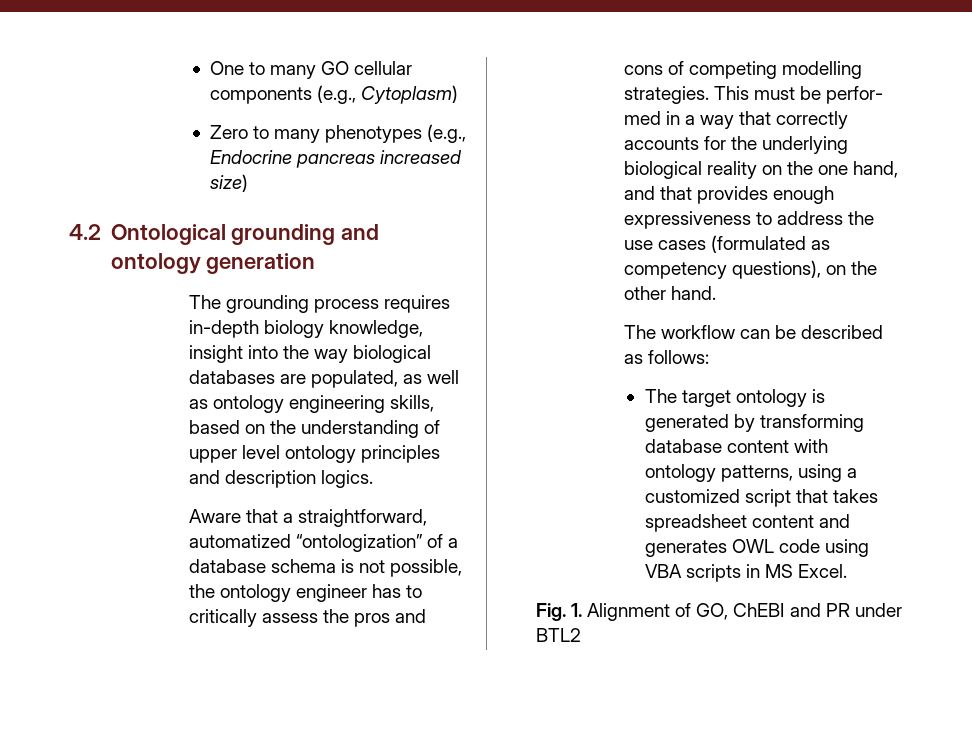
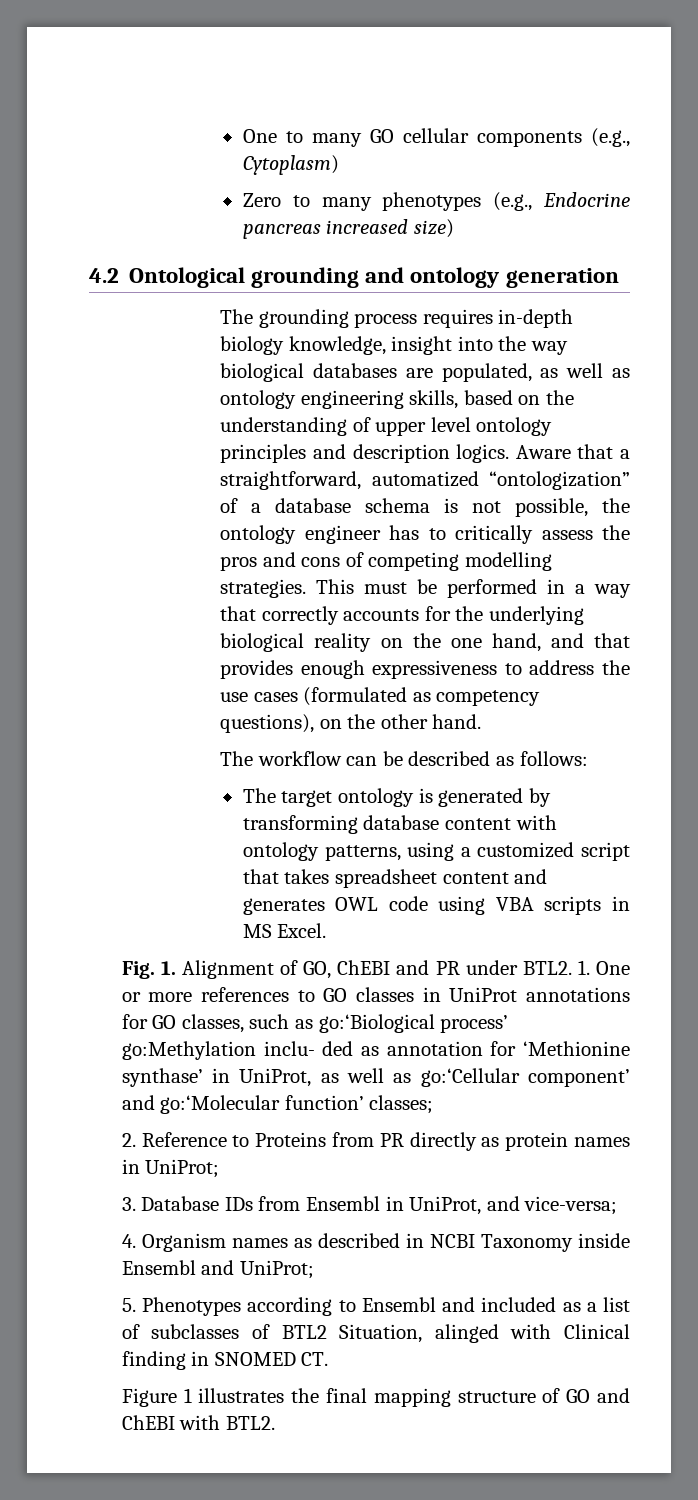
- The grounding process requires in-depth biology knowledge, insight into the way biological databases are populated, as well as ontology engineering skills, based on the understanding of upper level ontology principles and description logics.
- Aware that a straightforward, automatized “ontologization” of a database schema is not possible, the ontology engineer has to critically assess the pros and cons of competing modelling strategies.
+ The grounding process requires in-depth biology knowledge, insight into the way biological databases are populated, as well as ontology engineering skills, based on the understanding of upper level ontology principles and description logics. Aware that a straightforward, automatized “ontologization” of a database schema is not possible, the ontology engineer has to critically assess the pros and cons of competing modelling strategies.
- This must be perfor- med in a way that correctly accounts for the underlying biological reality on the one hand, and that provides enough expressiveness to address the use cases (formulated as competency questions), on the other hand.
+ This must be performed in a way that correctly accounts for the underlying biological reality on the one hand, and that provides enough expressiveness to address the use cases (formulated as competency questions), on the other hand.
- Fig. 1. Alignment of GO, ChEBI and PR under BTL2
+ Fig. 1. Alignment of GO, ChEBI and PR under BTL2. 1. One or more references to GO classes in UniProt annotations for GO classes, such as go:‘Biological process’ go:Methylation inclu- ded as annotation for ‘Methionine synthase’ in UniProt, as well as go:‘Cellular component’ and go:‘Molecular function’ classes;
+ 2. Reference to Proteins from PR directly as protein names in UniProt;
+ 3. Database IDs from Ensembl in UniProt, and vice-versa;
+ 4. Organism names as described in NCBI Taxonomy inside Ensembl and UniProt;
+ 5. Phenotypes according to Ensembl and included as a list of subclasses of BTL2 Situation, alinged with Clinical finding in SNOMED CT.
+ Figure 1 illustrates the final mapping structure of GO and ChEBI with BTL2.

